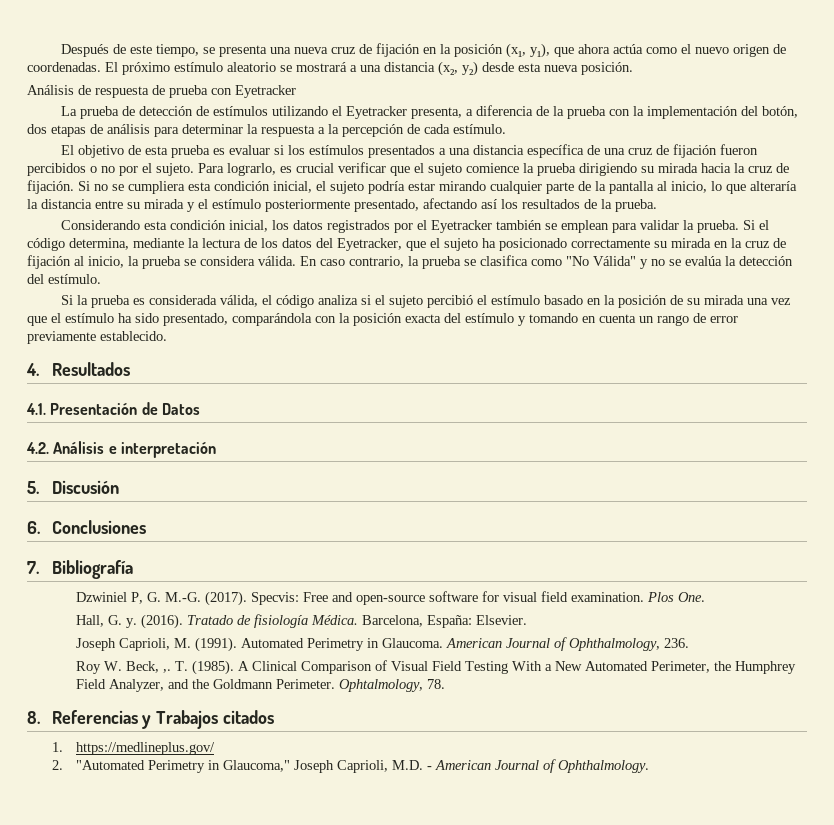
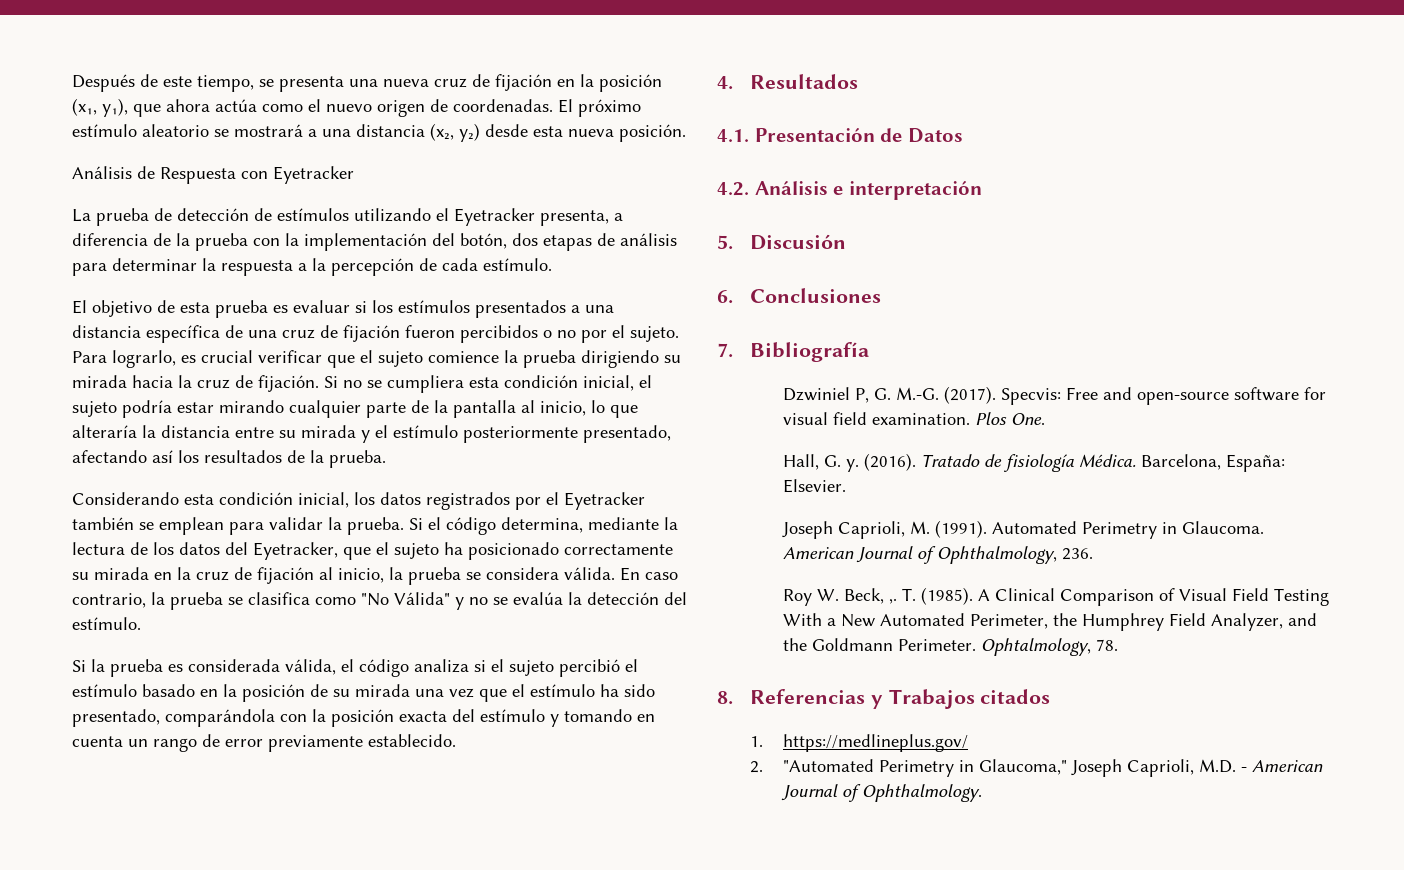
- Análisis de respuesta de prueba con Eyetracker
+ Análisis de Respuesta con Eyetracker

